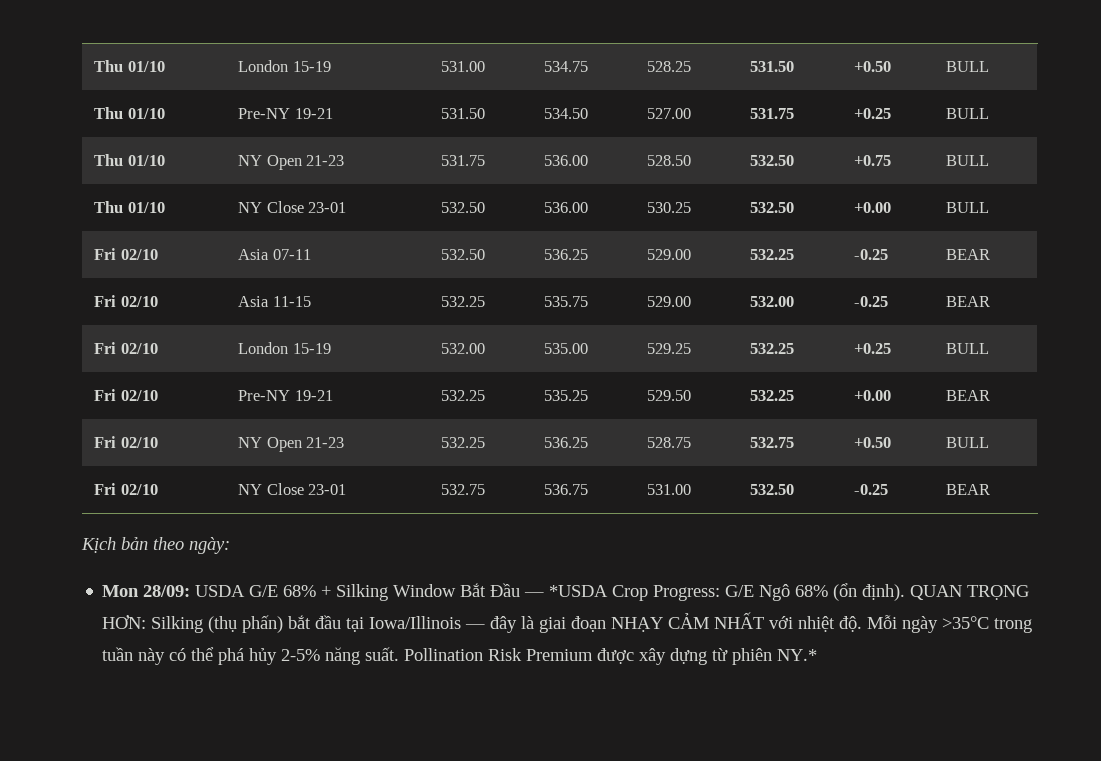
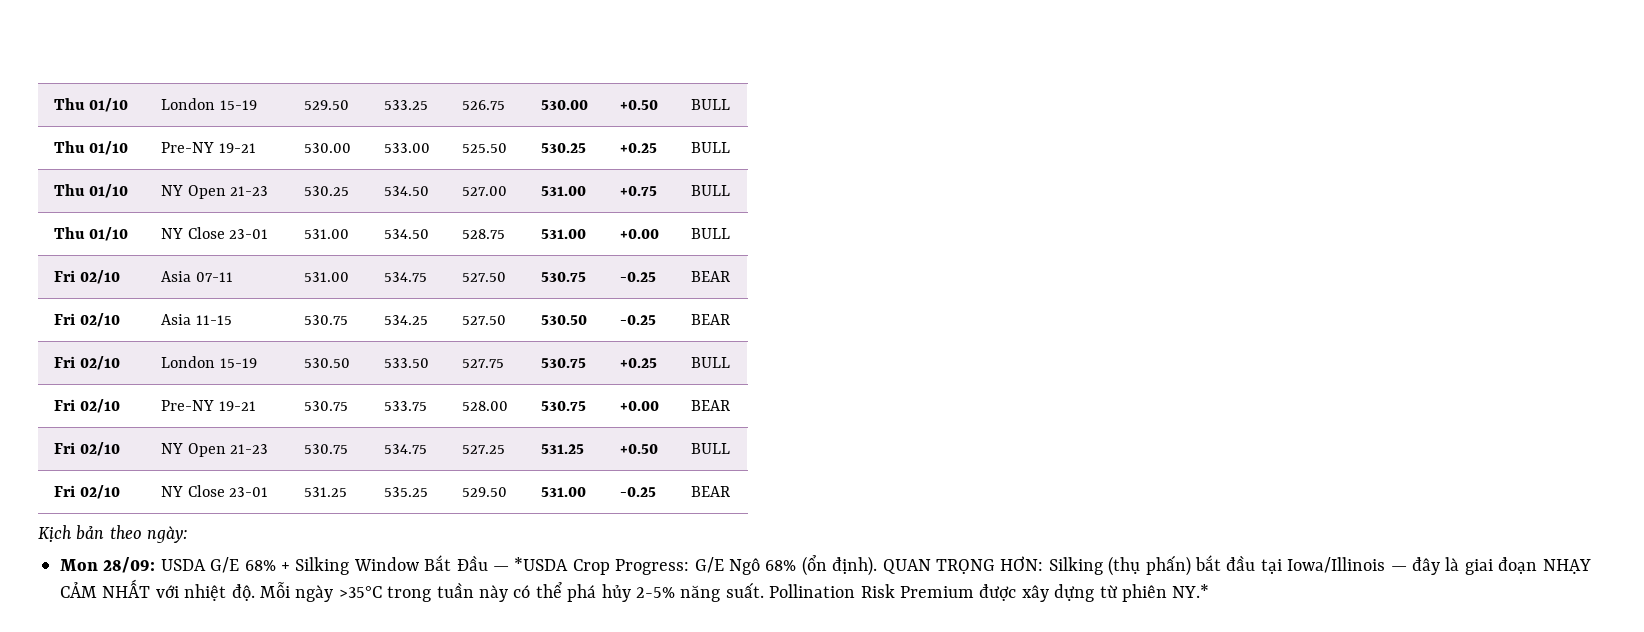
- Thu 01/10 | London 15-19 | 531.00 | 534.75 | 528.25 | 531.50 | +0.50 | BULL
+ Thu 01/10 | London 15-19 | 529.50 | 533.25 | 526.75 | 530.00 | +0.50 | BULL
- Thu 01/10 | Pre-NY 19-21 | 531.50 | 534.50 | 527.00 | 531.75 | +0.25 | BULL
+ Thu 01/10 | Pre-NY 19-21 | 530.00 | 533.00 | 525.50 | 530.25 | +0.25 | BULL
- Thu 01/10 | NY Open 21-23 | 531.75 | 536.00 | 528.50 | 532.50 | +0.75 | BULL
+ Thu 01/10 | NY Open 21-23 | 530.25 | 534.50 | 527.00 | 531.00 | +0.75 | BULL
- Thu 01/10 | NY Close 23-01 | 532.50 | 536.00 | 530.25 | 532.50 | +0.00 | BULL
+ Thu 01/10 | NY Close 23-01 | 531.00 | 534.50 | 528.75 | 531.00 | +0.00 | BULL
- Fri 02/10 | Asia 07-11 | 532.50 | 536.25 | 529.00 | 532.25 | -0.25 | BEAR
+ Fri 02/10 | Asia 07-11 | 531.00 | 534.75 | 527.50 | 530.75 | -0.25 | BEAR
- Fri 02/10 | Asia 11-15 | 532.25 | 535.75 | 529.00 | 532.00 | -0.25 | BEAR
+ Fri 02/10 | Asia 11-15 | 530.75 | 534.25 | 527.50 | 530.50 | -0.25 | BEAR
- Fri 02/10 | London 15-19 | 532.00 | 535.00 | 529.25 | 532.25 | +0.25 | BULL
+ Fri 02/10 | London 15-19 | 530.50 | 533.50 | 527.75 | 530.75 | +0.25 | BULL
- Fri 02/10 | Pre-NY 19-21 | 532.25 | 535.25 | 529.50 | 532.25 | +0.00 | BEAR
+ Fri 02/10 | Pre-NY 19-21 | 530.75 | 533.75 | 528.00 | 530.75 | +0.00 | BEAR
- Fri 02/10 | NY Open 21-23 | 532.25 | 536.25 | 528.75 | 532.75 | +0.50 | BULL
+ Fri 02/10 | NY Open 21-23 | 530.75 | 534.75 | 527.25 | 531.25 | +0.50 | BULL
- Fri 02/10 | NY Close 23-01 | 532.75 | 536.75 | 531.00 | 532.50 | -0.25 | BEAR
+ Fri 02/10 | NY Close 23-01 | 531.25 | 535.25 | 529.50 | 531.00 | -0.25 | BEAR

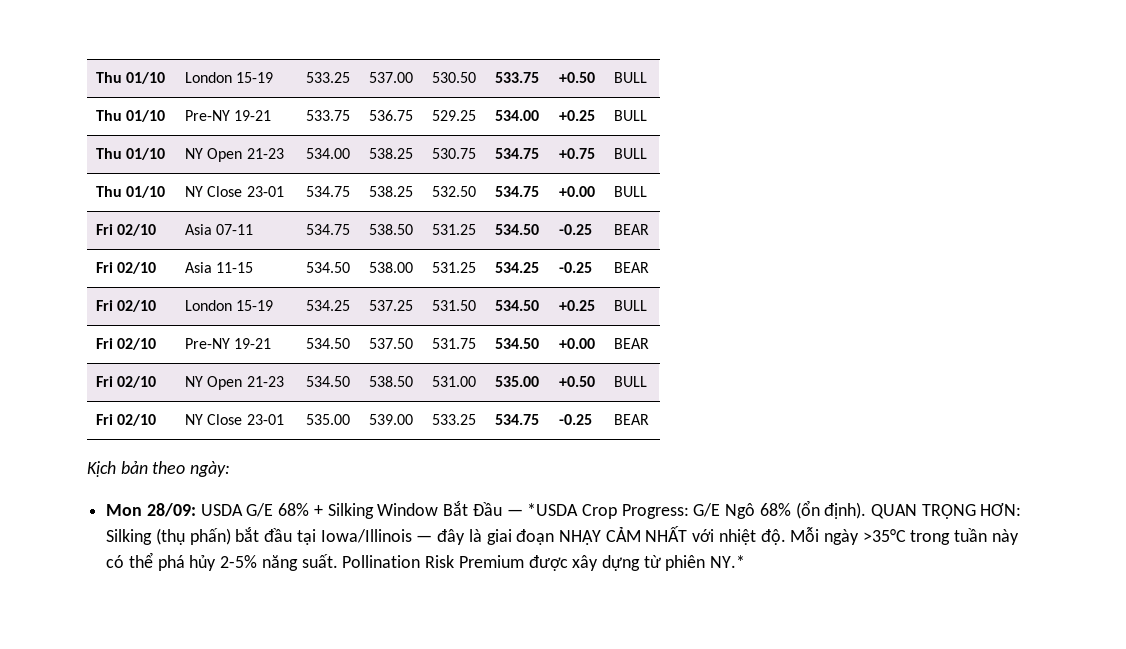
- Thu 01/10 | London 15-19 | 529.50 | 533.25 | 526.75 | 530.00 | +0.50 | BULL
+ Thu 01/10 | London 15-19 | 533.25 | 537.00 | 530.50 | 533.75 | +0.50 | BULL
- Thu 01/10 | Pre-NY 19-21 | 530.00 | 533.00 | 525.50 | 530.25 | +0.25 | BULL
+ Thu 01/10 | Pre-NY 19-21 | 533.75 | 536.75 | 529.25 | 534.00 | +0.25 | BULL
- Thu 01/10 | NY Open 21-23 | 530.25 | 534.50 | 527.00 | 531.00 | +0.75 | BULL
+ Thu 01/10 | NY Open 21-23 | 534.00 | 538.25 | 530.75 | 534.75 | +0.75 | BULL
- Thu 01/10 | NY Close 23-01 | 531.00 | 534.50 | 528.75 | 531.00 | +0.00 | BULL
+ Thu 01/10 | NY Close 23-01 | 534.75 | 538.25 | 532.50 | 534.75 | +0.00 | BULL
- Fri 02/10 | Asia 07-11 | 531.00 | 534.75 | 527.50 | 530.75 | -0.25 | BEAR
+ Fri 02/10 | Asia 07-11 | 534.75 | 538.50 | 531.25 | 534.50 | -0.25 | BEAR
- Fri 02/10 | Asia 11-15 | 530.75 | 534.25 | 527.50 | 530.50 | -0.25 | BEAR
+ Fri 02/10 | Asia 11-15 | 534.50 | 538.00 | 531.25 | 534.25 | -0.25 | BEAR
- Fri 02/10 | London 15-19 | 530.50 | 533.50 | 527.75 | 530.75 | +0.25 | BULL
+ Fri 02/10 | London 15-19 | 534.25 | 537.25 | 531.50 | 534.50 | +0.25 | BULL
- Fri 02/10 | Pre-NY 19-21 | 530.75 | 533.75 | 528.00 | 530.75 | +0.00 | BEAR
+ Fri 02/10 | Pre-NY 19-21 | 534.50 | 537.50 | 531.75 | 534.50 | +0.00 | BEAR
- Fri 02/10 | NY Open 21-23 | 530.75 | 534.75 | 527.25 | 531.25 | +0.50 | BULL
+ Fri 02/10 | NY Open 21-23 | 534.50 | 538.50 | 531.00 | 535.00 | +0.50 | BULL
- Fri 02/10 | NY Close 23-01 | 531.25 | 535.25 | 529.50 | 531.00 | -0.25 | BEAR
+ Fri 02/10 | NY Close 23-01 | 535.00 | 539.00 | 533.25 | 534.75 | -0.25 | BEAR

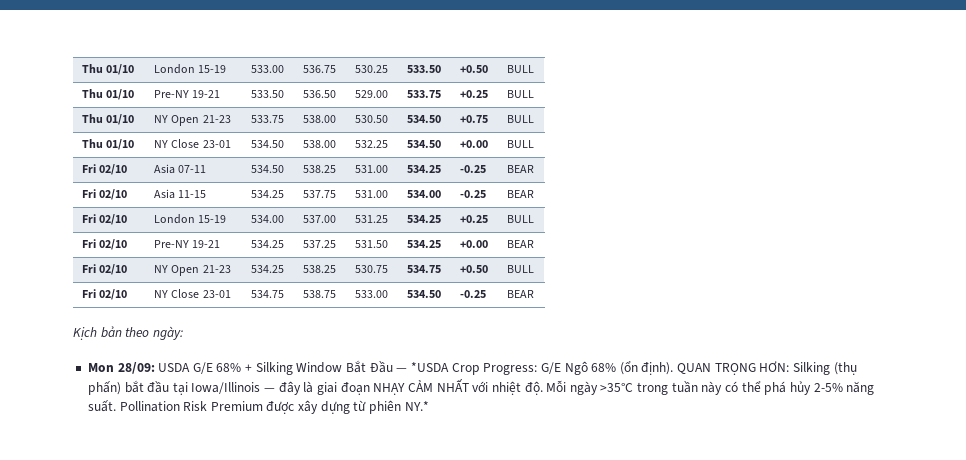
- Thu 01/10 | London 15-19 | 533.25 | 537.00 | 530.50 | 533.75 | +0.50 | BULL
+ Thu 01/10 | London 15-19 | 533.00 | 536.75 | 530.25 | 533.50 | +0.50 | BULL
- Thu 01/10 | Pre-NY 19-21 | 533.75 | 536.75 | 529.25 | 534.00 | +0.25 | BULL
+ Thu 01/10 | Pre-NY 19-21 | 533.50 | 536.50 | 529.00 | 533.75 | +0.25 | BULL
- Thu 01/10 | NY Open 21-23 | 534.00 | 538.25 | 530.75 | 534.75 | +0.75 | BULL
+ Thu 01/10 | NY Open 21-23 | 533.75 | 538.00 | 530.50 | 534.50 | +0.75 | BULL
- Thu 01/10 | NY Close 23-01 | 534.75 | 538.25 | 532.50 | 534.75 | +0.00 | BULL
+ Thu 01/10 | NY Close 23-01 | 534.50 | 538.00 | 532.25 | 534.50 | +0.00 | BULL
- Fri 02/10 | Asia 07-11 | 534.75 | 538.50 | 531.25 | 534.50 | -0.25 | BEAR
+ Fri 02/10 | Asia 07-11 | 534.50 | 538.25 | 531.00 | 534.25 | -0.25 | BEAR
- Fri 02/10 | Asia 11-15 | 534.50 | 538.00 | 531.25 | 534.25 | -0.25 | BEAR
+ Fri 02/10 | Asia 11-15 | 534.25 | 537.75 | 531.00 | 534.00 | -0.25 | BEAR
- Fri 02/10 | London 15-19 | 534.25 | 537.25 | 531.50 | 534.50 | +0.25 | BULL
+ Fri 02/10 | London 15-19 | 534.00 | 537.00 | 531.25 | 534.25 | +0.25 | BULL
- Fri 02/10 | Pre-NY 19-21 | 534.50 | 537.50 | 531.75 | 534.50 | +0.00 | BEAR
+ Fri 02/10 | Pre-NY 19-21 | 534.25 | 537.25 | 531.50 | 534.25 | +0.00 | BEAR
- Fri 02/10 | NY Open 21-23 | 534.50 | 538.50 | 531.00 | 535.00 | +0.50 | BULL
+ Fri 02/10 | NY Open 21-23 | 534.25 | 538.25 | 530.75 | 534.75 | +0.50 | BULL
- Fri 02/10 | NY Close 23-01 | 535.00 | 539.00 | 533.25 | 534.75 | -0.25 | BEAR
+ Fri 02/10 | NY Close 23-01 | 534.75 | 538.75 | 533.00 | 534.50 | -0.25 | BEAR

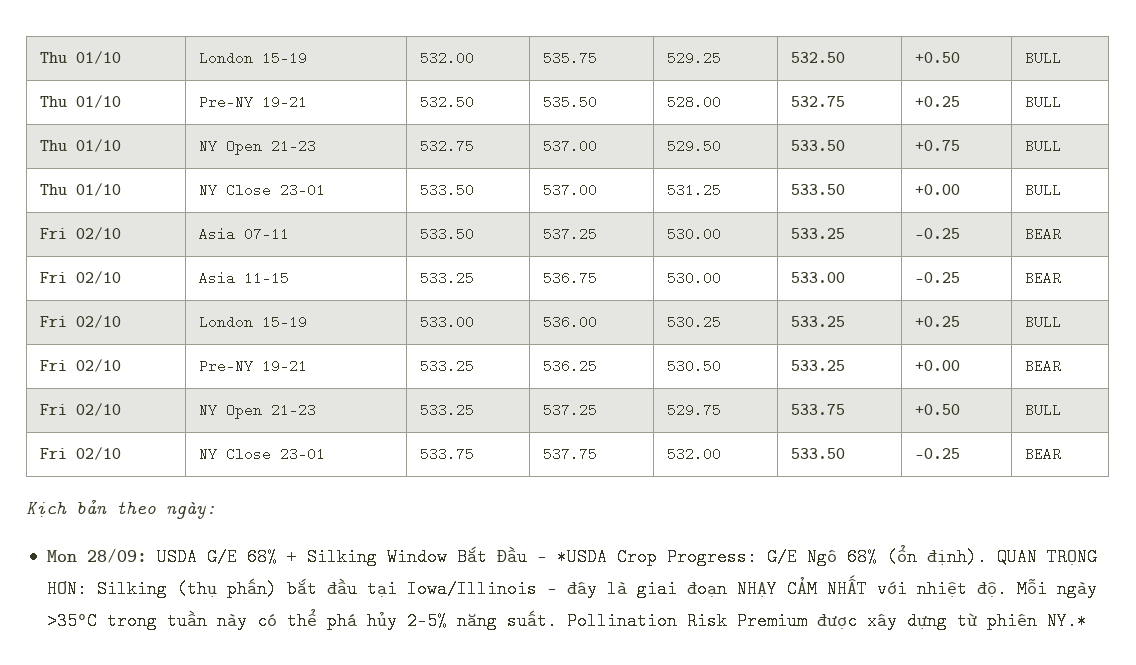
- Thu 01/10 | London 15-19 | 533.00 | 536.75 | 530.25 | 533.50 | +0.50 | BULL
+ Thu 01/10 | London 15-19 | 532.00 | 535.75 | 529.25 | 532.50 | +0.50 | BULL
- Thu 01/10 | Pre-NY 19-21 | 533.50 | 536.50 | 529.00 | 533.75 | +0.25 | BULL
+ Thu 01/10 | Pre-NY 19-21 | 532.50 | 535.50 | 528.00 | 532.75 | +0.25 | BULL
- Thu 01/10 | NY Open 21-23 | 533.75 | 538.00 | 530.50 | 534.50 | +0.75 | BULL
+ Thu 01/10 | NY Open 21-23 | 532.75 | 537.00 | 529.50 | 533.50 | +0.75 | BULL
- Thu 01/10 | NY Close 23-01 | 534.50 | 538.00 | 532.25 | 534.50 | +0.00 | BULL
+ Thu 01/10 | NY Close 23-01 | 533.50 | 537.00 | 531.25 | 533.50 | +0.00 | BULL
- Fri 02/10 | Asia 07-11 | 534.50 | 538.25 | 531.00 | 534.25 | -0.25 | BEAR
+ Fri 02/10 | Asia 07-11 | 533.50 | 537.25 | 530.00 | 533.25 | -0.25 | BEAR
- Fri 02/10 | Asia 11-15 | 534.25 | 537.75 | 531.00 | 534.00 | -0.25 | BEAR
+ Fri 02/10 | Asia 11-15 | 533.25 | 536.75 | 530.00 | 533.00 | -0.25 | BEAR
- Fri 02/10 | London 15-19 | 534.00 | 537.00 | 531.25 | 534.25 | +0.25 | BULL
+ Fri 02/10 | London 15-19 | 533.00 | 536.00 | 530.25 | 533.25 | +0.25 | BULL
- Fri 02/10 | Pre-NY 19-21 | 534.25 | 537.25 | 531.50 | 534.25 | +0.00 | BEAR
+ Fri 02/10 | Pre-NY 19-21 | 533.25 | 536.25 | 530.50 | 533.25 | +0.00 | BEAR
- Fri 02/10 | NY Open 21-23 | 534.25 | 538.25 | 530.75 | 534.75 | +0.50 | BULL
+ Fri 02/10 | NY Open 21-23 | 533.25 | 537.25 | 529.75 | 533.75 | +0.50 | BULL
- Fri 02/10 | NY Close 23-01 | 534.75 | 538.75 | 533.00 | 534.50 | -0.25 | BEAR
+ Fri 02/10 | NY Close 23-01 | 533.75 | 537.75 | 532.00 | 533.50 | -0.25 | BEAR

